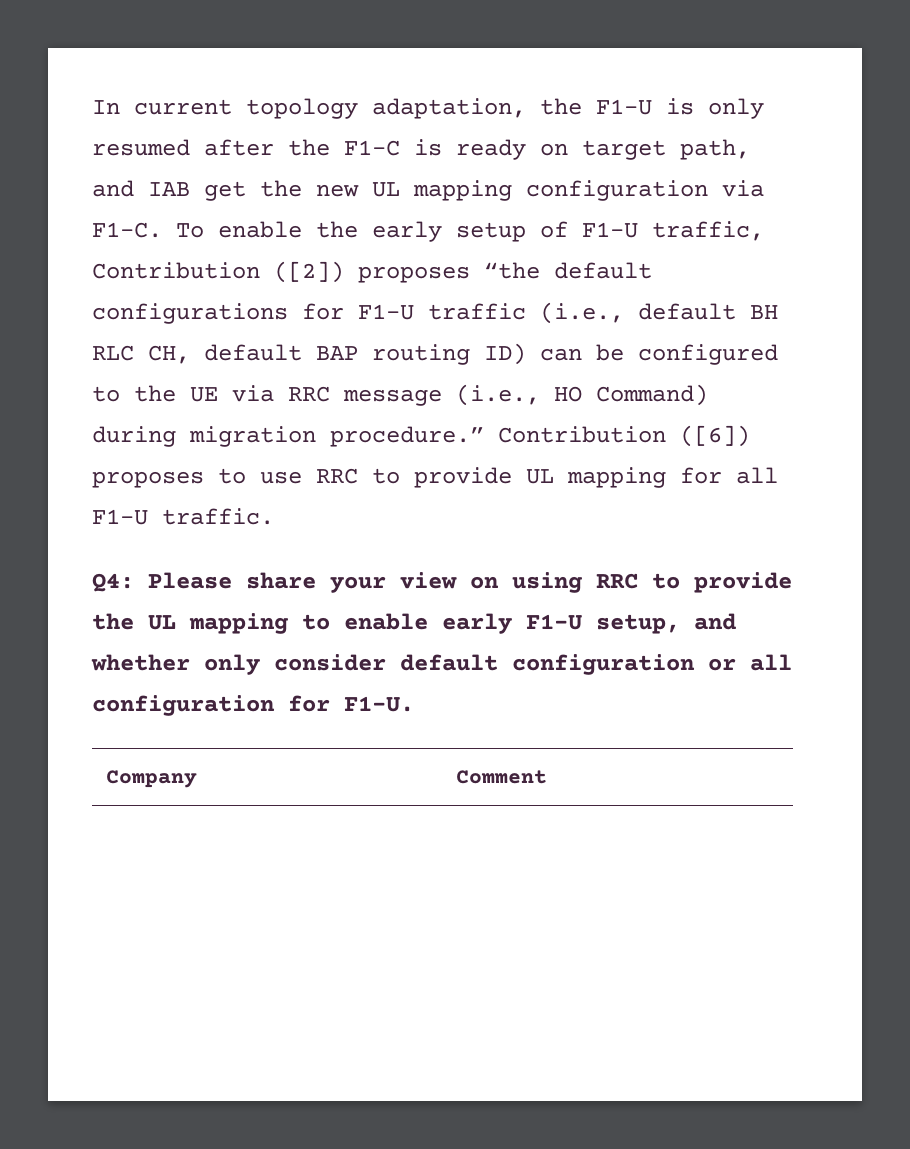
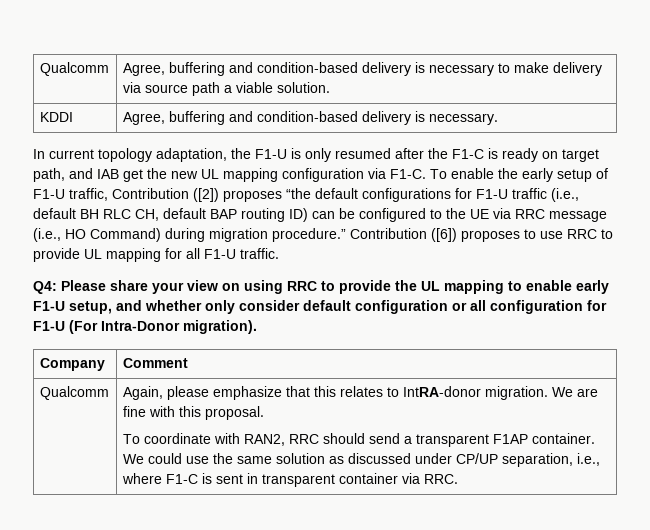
+ Qualcomm | Agree, buffering and condition-based delivery is necessary to make delivery via source path a viable solution.
+ KDDI | Agree, buffering and condition-based delivery is necessary.
- Q4: Please share your view on using RRC to provide the UL mapping to enable early F1-U setup, and whether only consider default configuration or all configuration for F1-U.
+ Q4: Please share your view on using RRC to provide the UL mapping to enable early F1-U setup, and whether only consider default configuration or all configuration for F1-U (For Intra-Donor migration).
  Company | Comment
+ Qualcomm | Again, please emphasize that this relates to IntRA-donor migration. We are fine with this proposal.
+ To coordinate with RAN2, RRC should send a transparent F1AP container. We could use the same solution as discussed under CP/UP separation, i.e., where F1-C is sent in transparent container via RRC.

